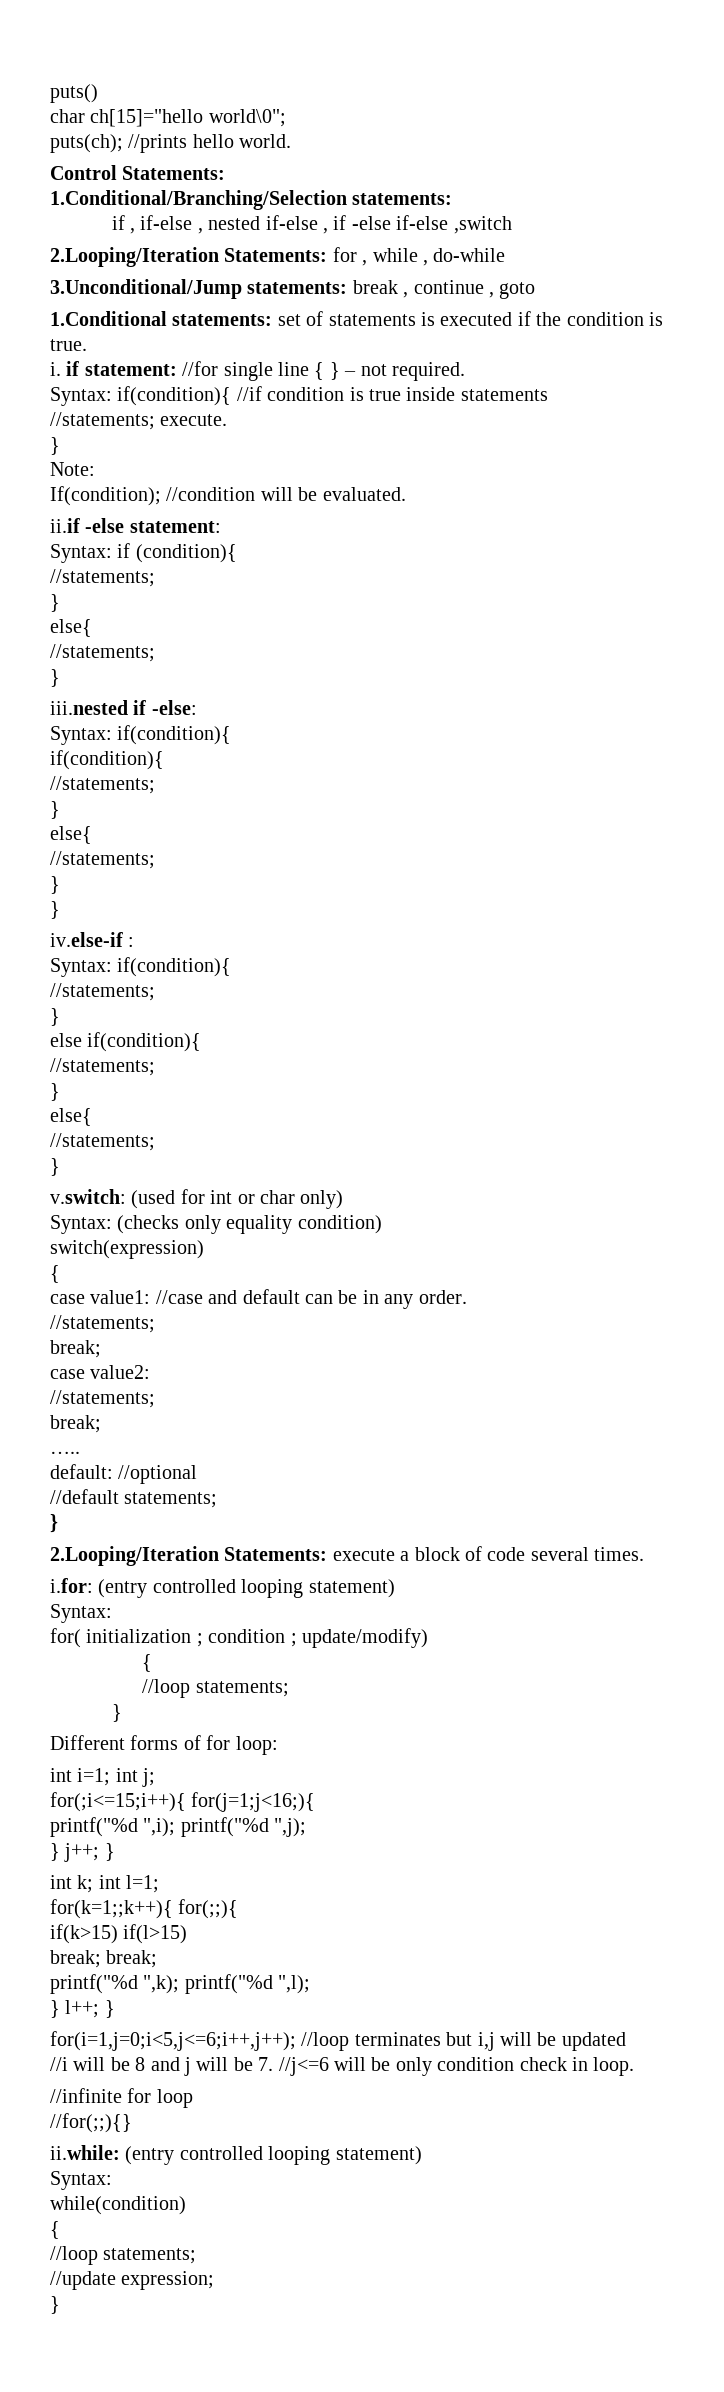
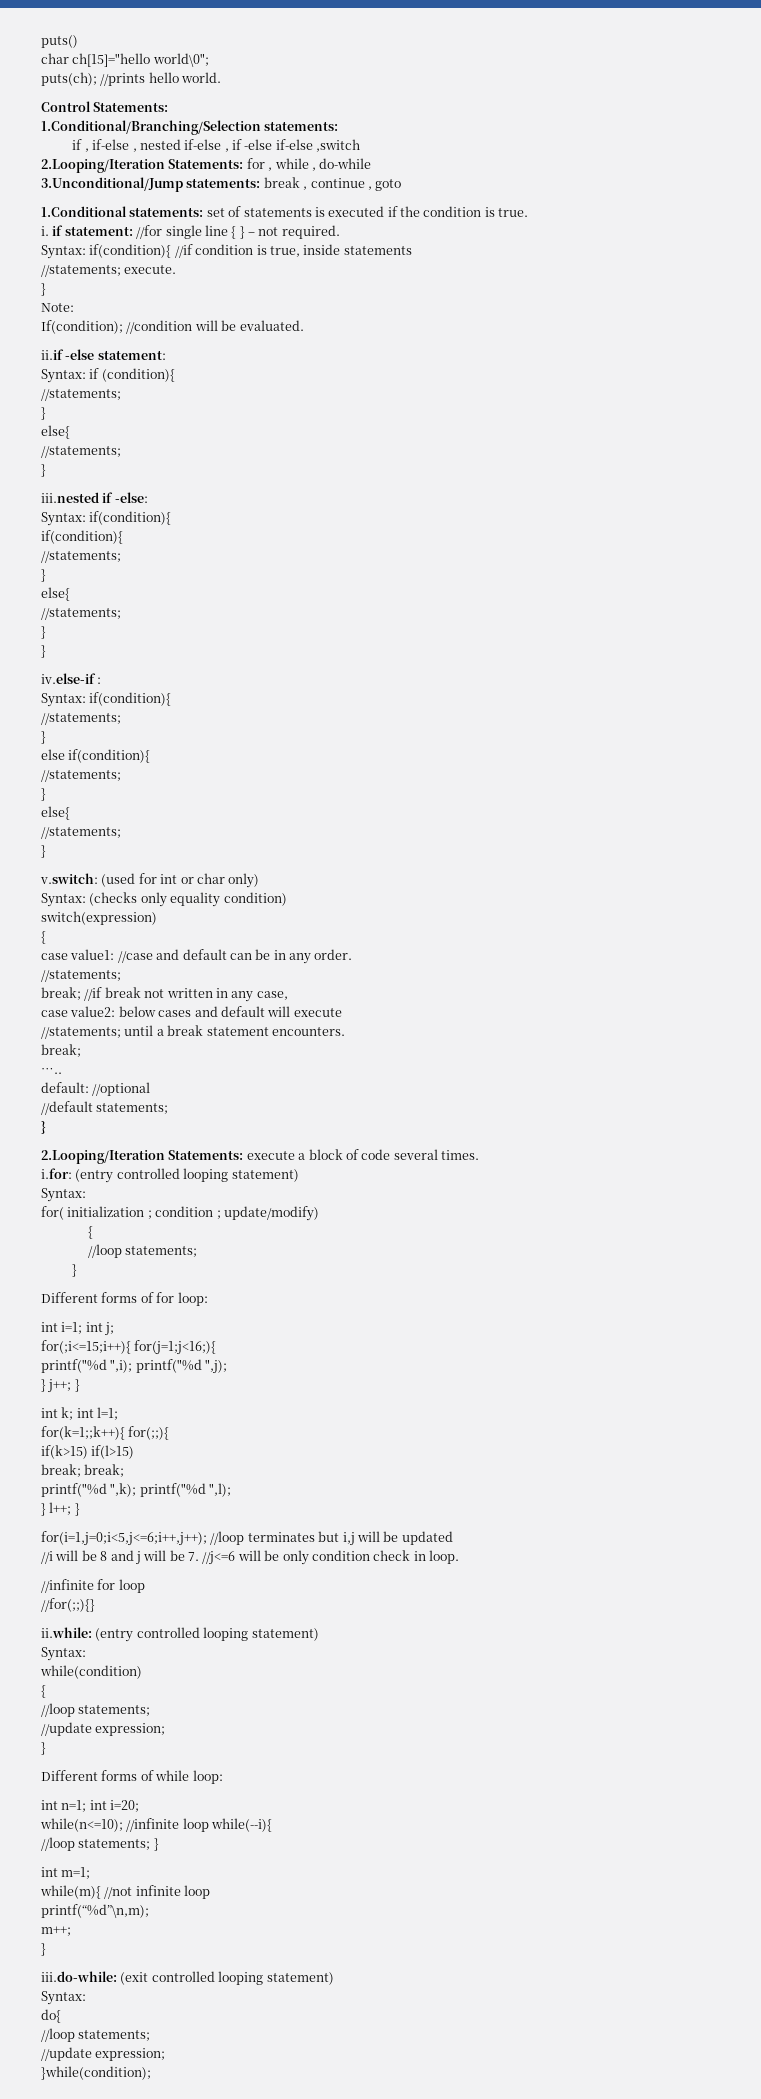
- Syntax: if(condition){ //if condition is true inside statements
+ Syntax: if(condition){ //if condition is true, inside statements
  case value1: //case and default can be in any order.
  //statements;
- break;
- case value2:
- //statements;
+ break; //if break not written in any case,
+ case value2: below cases and default will execute
+ //statements; until a break statement encounters.
+ Different forms of while loop:
+ int n=1; int i=20;
+ while(n<=10); //infinite loop while(--i){
+ //loop statements; }
+ int m=1;
+ while(m){ //not infinite loop
+ printf(“%d”\n,m);
+ m++;
+ }
+ iii.do-while: (exit controlled looping statement)
+ Syntax:
+ do{
+ //loop statements;
+ //update expression;
+ }while(condition);

